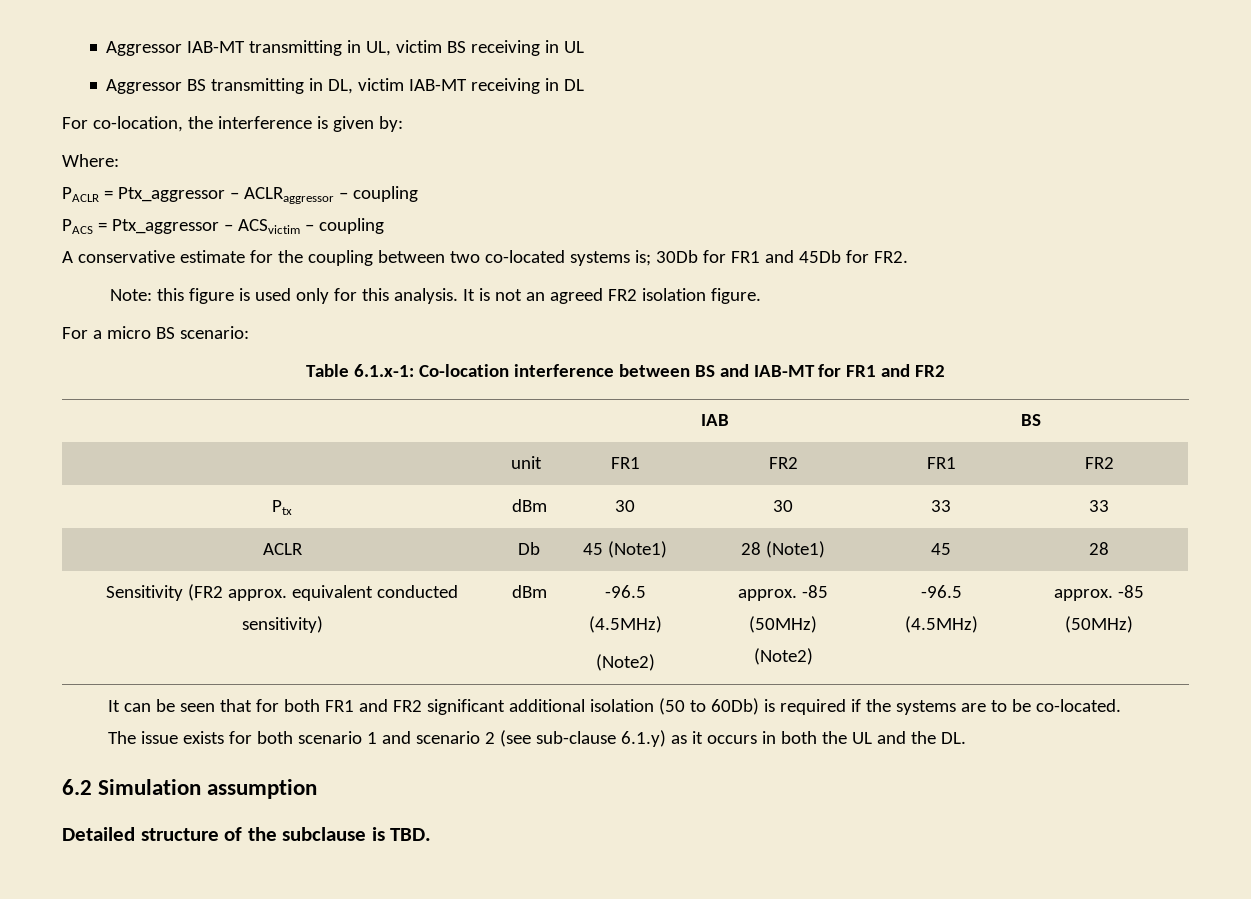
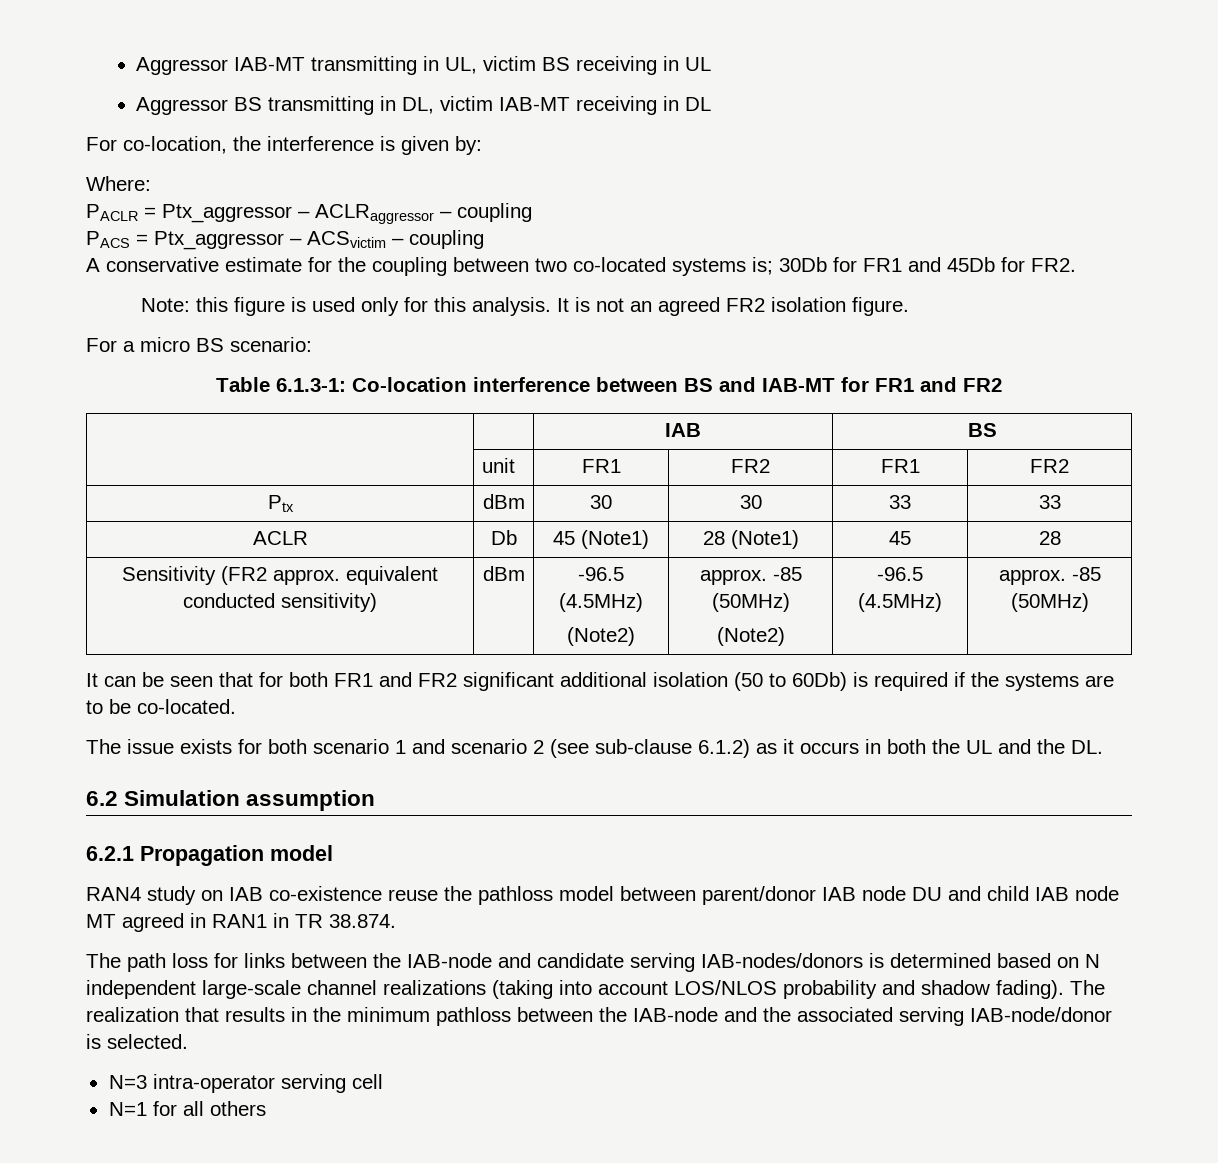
- Table 6.1.x-1: Co-location interference between BS and IAB-MT for FR1 and FR2
+ Table 6.1.3-1: Co-location interference between BS and IAB-MT for FR1 and FR2
- The issue exists for both scenario 1 and scenario 2 (see sub-clause 6.1.y) as it occurs in both the UL and the DL.
+ The issue exists for both scenario 1 and scenario 2 (see sub-clause 6.1.2) as it occurs in both the UL and the DL.
- Detailed structure of the subclause is TBD.
+ 6.2.1 Propagation model
+ RAN4 study on IAB co-existence reuse the pathloss model between parent/donor IAB node DU and child IAB node MT agreed in RAN1 in TR 38.874.
+ The path loss for links between the IAB-node and candidate serving IAB-nodes/donors is determined based on N independent large-scale channel realizations (taking into account LOS/NLOS probability and shadow fading). The realization that results in the minimum pathloss between the IAB-node and the associated serving IAB-node/donor is selected.
+ N=3 intra-operator serving cell
+ N=1 for all others

